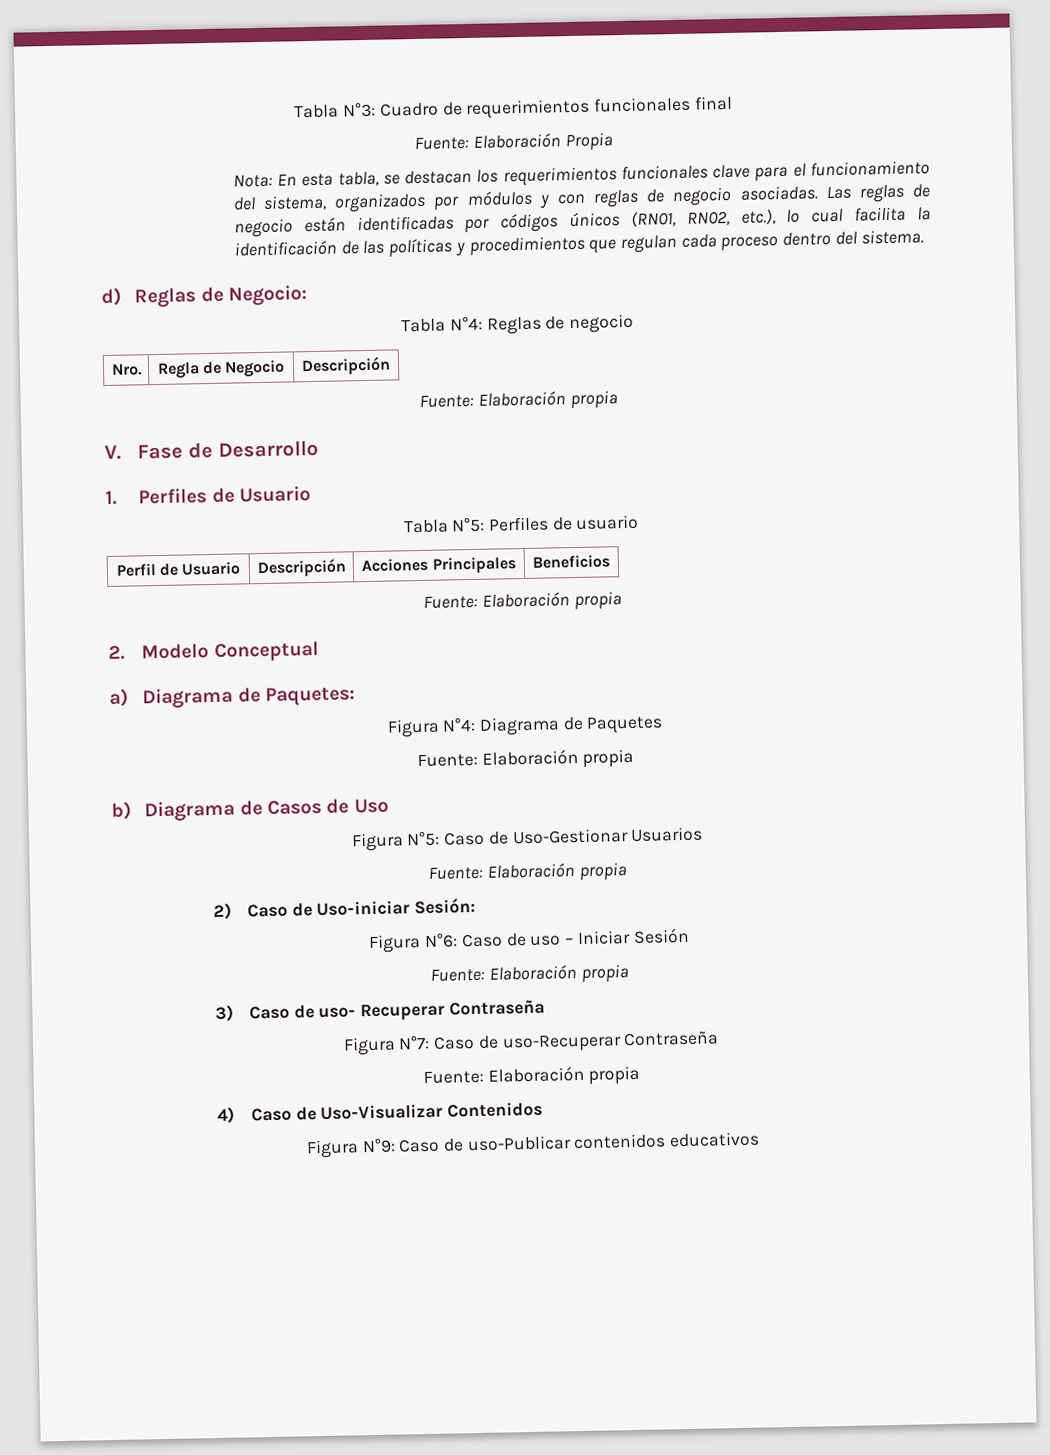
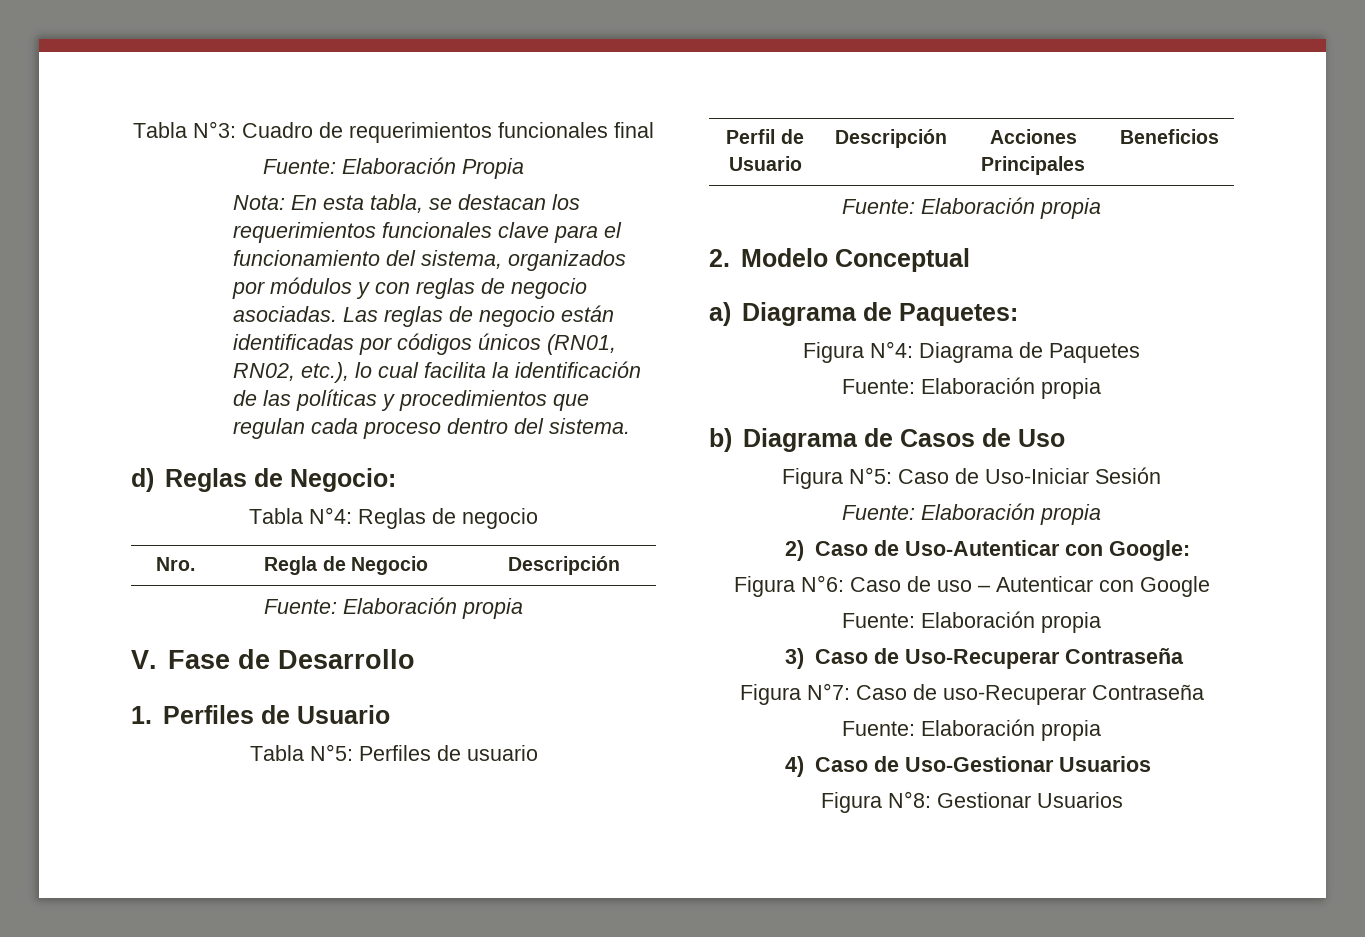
- Figura N°5: Caso de Uso-Gestionar Usuarios
- Fuente: Elaboración propia
- 2) Caso de Uso-iniciar Sesión:
- Figura N°6: Caso de uso – Iniciar Sesión
+ Figura N°5: Caso de Uso-Iniciar Sesión
- 3) Caso de uso- Recuperar Contraseña
+ 2) Caso de Uso-Autenticar con Google:
+ Figura N°6: Caso de uso – Autenticar con Google
+ Fuente: Elaboración propia
+ 3) Caso de Uso-Recuperar Contraseña
- 4) Caso de Uso-Visualizar Contenidos
- Figura N°9: Caso de uso-Publicar contenidos educativos
+ 4) Caso de Uso-Gestionar Usuarios
+ Figura N°8: Gestionar Usuarios

